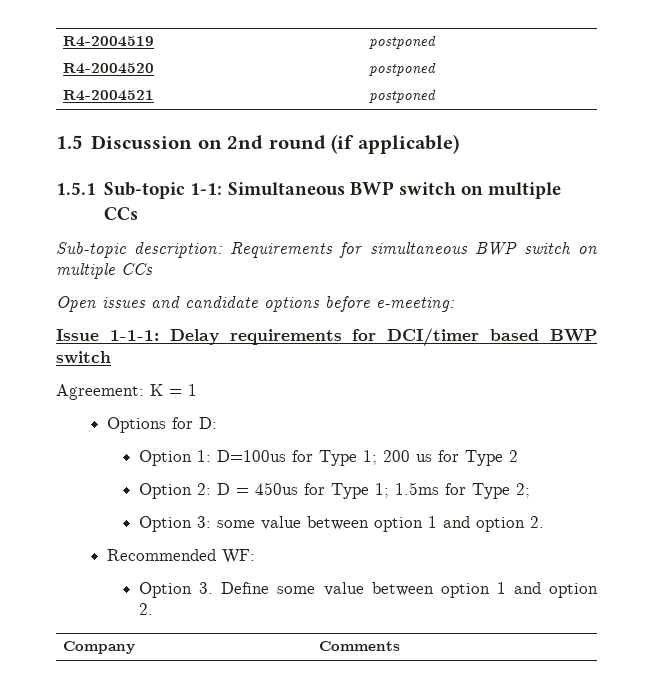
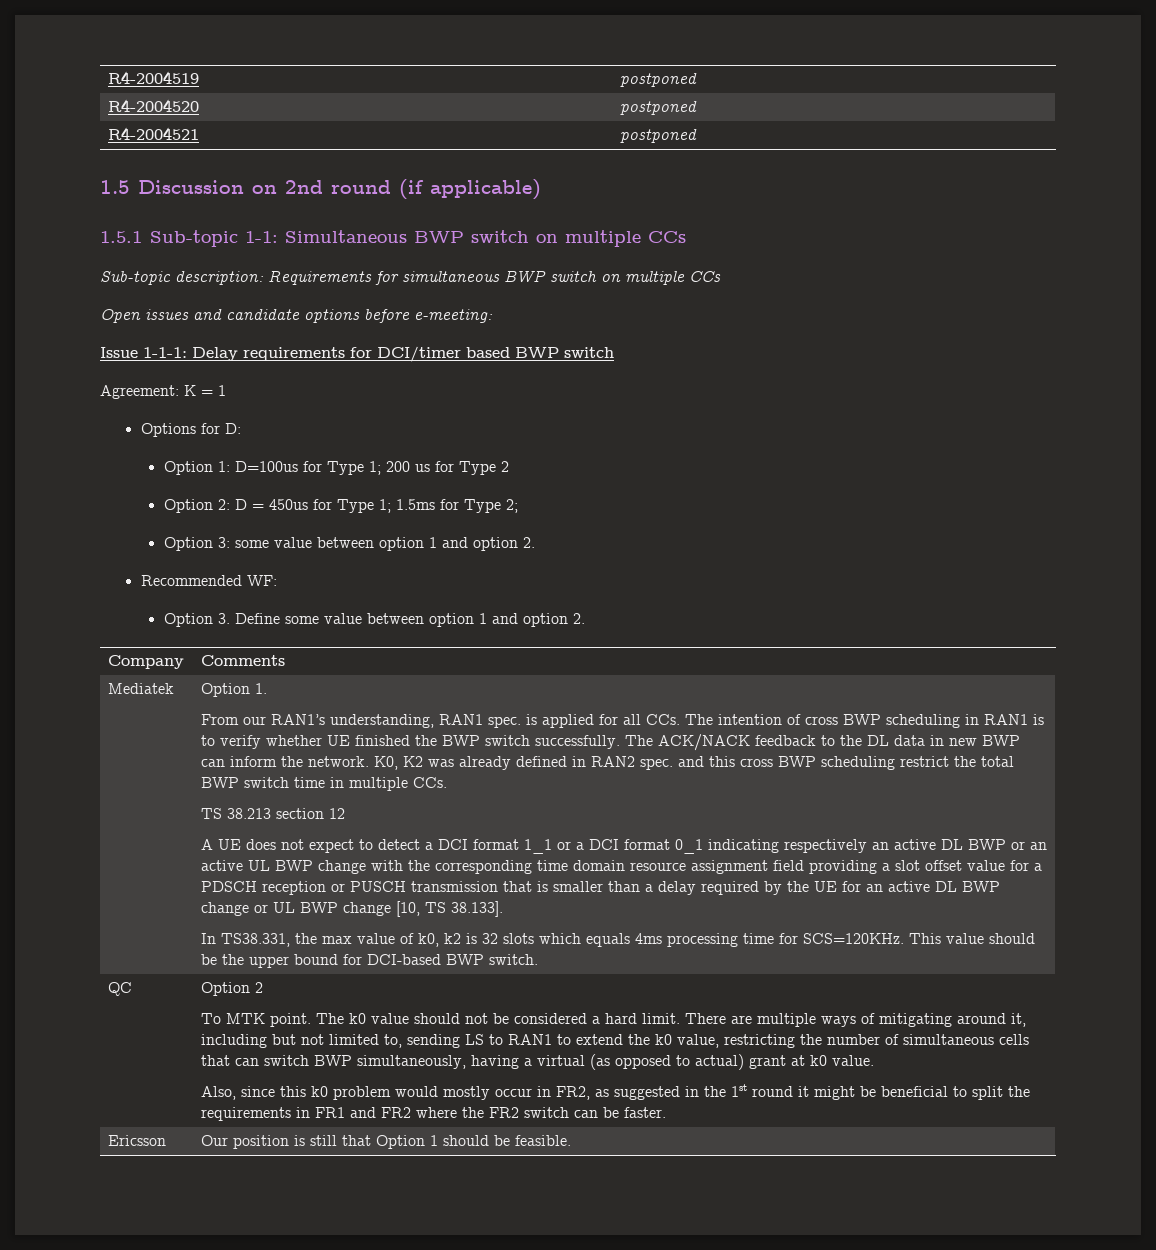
+ Mediatek | Option 1.
+ From our RAN1’s understanding, RAN1 spec. is applied for all CCs. The intention of cross BWP scheduling in RAN1 is to verify whether UE finished the BWP switch successfully. The ACK/NACK feedback to the DL data in new BWP can inform the network. K0, K2 was already defined in RAN2 spec. and this cross BWP scheduling restrict the total BWP switch time in multiple CCs.
+ TS 38.213 section 12
+ A UE does not expect to detect a DCI format 1_1 or a DCI format 0_1 indicating respectively an active DL BWP or an active UL BWP change with the corresponding time domain resource assignment field providing a slot offset value for a PDSCH reception or PUSCH transmission that is smaller than a delay required by the UE for an active DL BWP change or UL BWP change [10, TS 38.133].
+ In TS38.331, the max value of k0, k2 is 32 slots which equals 4ms processing time for SCS=120KHz. This value should be the upper bound for DCI-based BWP switch.
+ QC | Option 2
+ To MTK point. The k0 value should not be considered a hard limit. There are multiple ways of mitigating around it, including but not limited to, sending LS to RAN1 to extend the k0 value, restricting the number of simultaneous cells that can switch BWP simultaneously, having a virtual (as opposed to actual) grant at k0 value.
+ Also, since this k0 problem would mostly occur in FR2, as suggested in the 1st round it might be beneficial to split the requirements in FR1 and FR2 where the FR2 switch can be faster.
+ Ericsson | Our position is still that Option 1 should be feasible.

